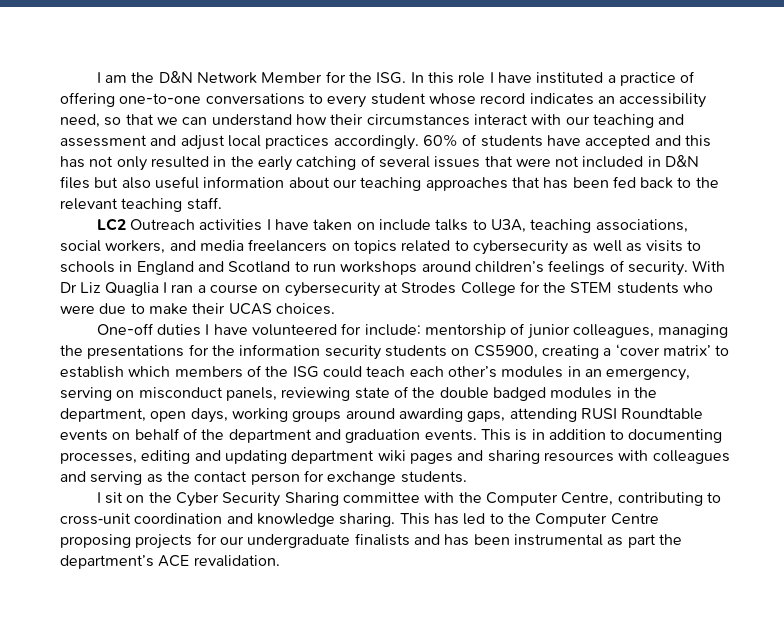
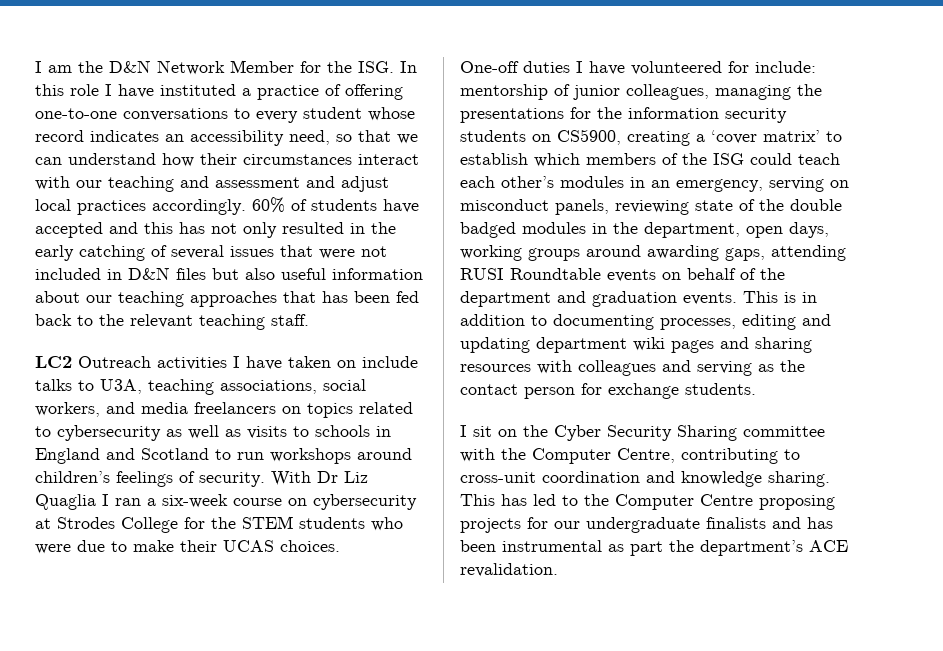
- With Dr Liz Quaglia I ran a course on cybersecurity at Strodes College for the STEM students who were due to make their UCAS choices.
+ With Dr Liz Quaglia I ran a six-week course on cybersecurity at Strodes College for the STEM students who were due to make their UCAS choices.

